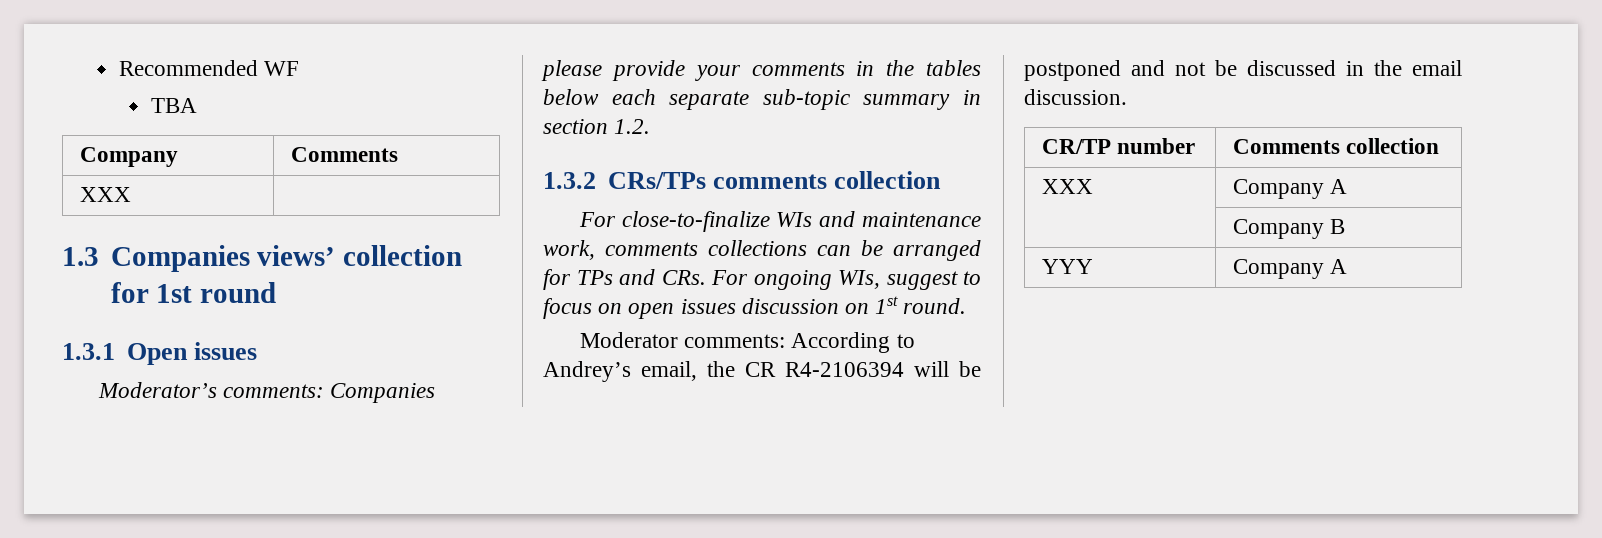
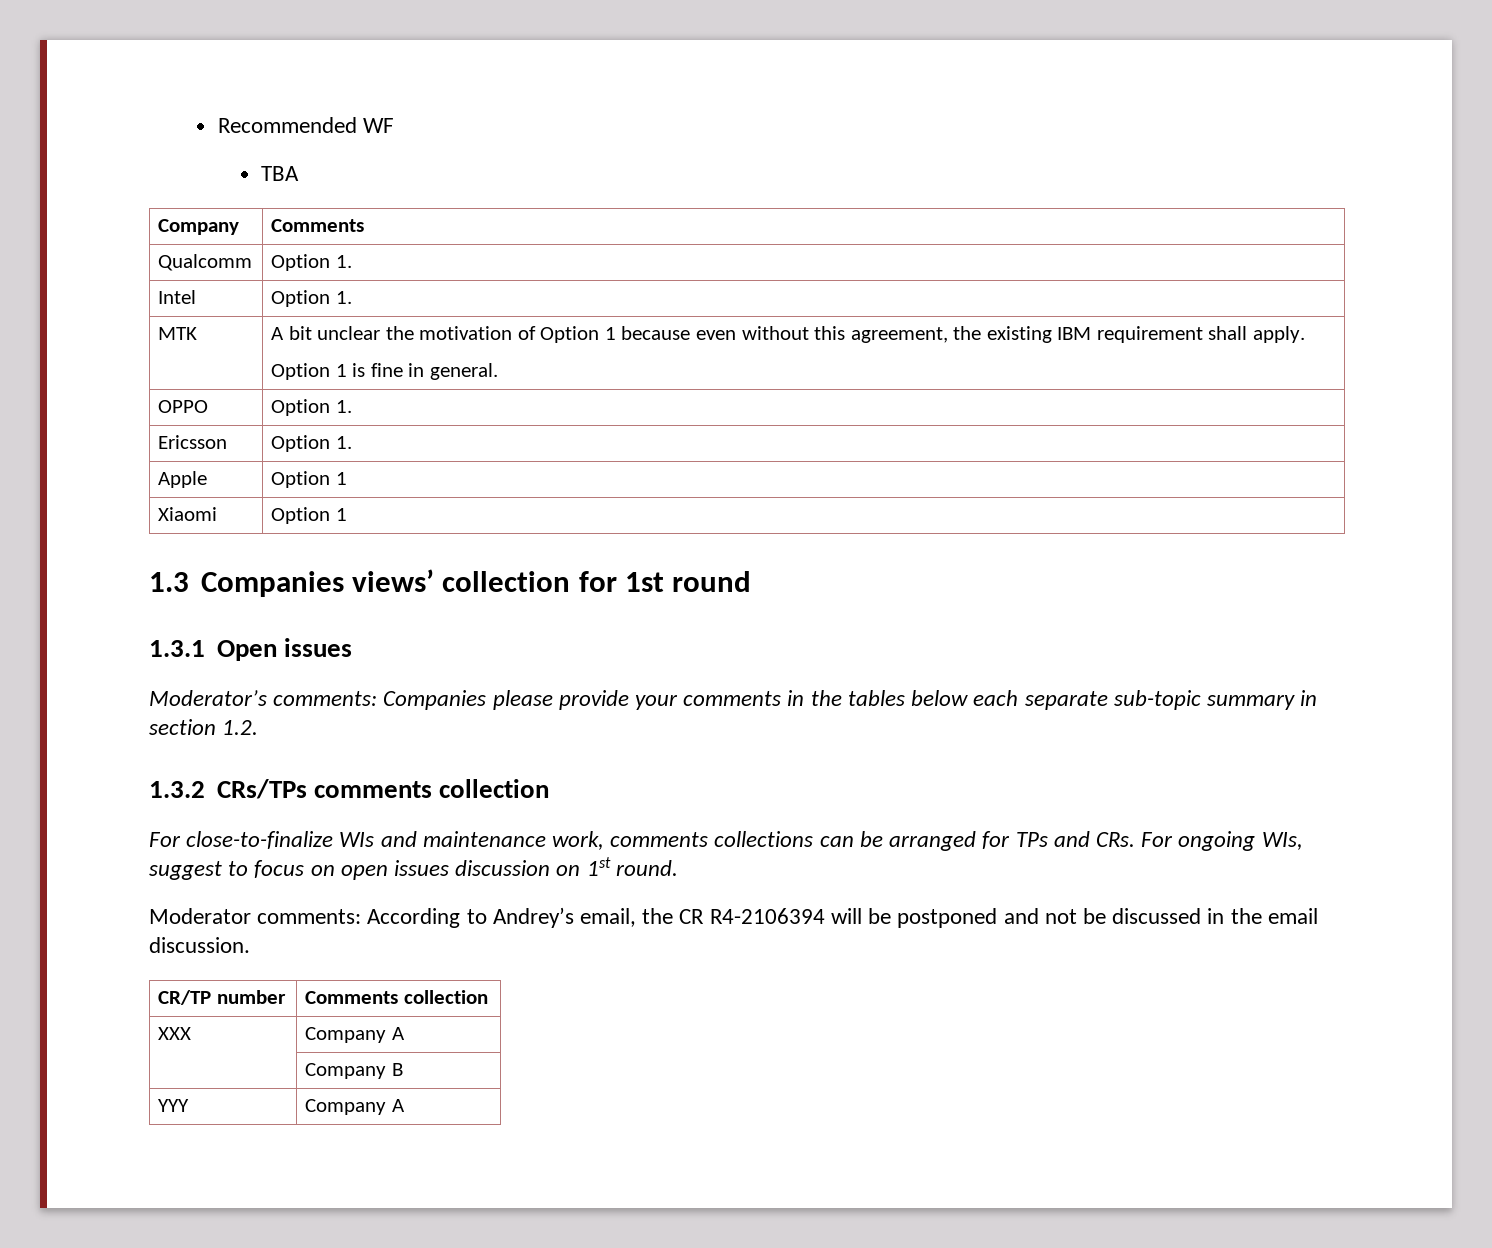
  Company | Comments
- XXX |
+ Qualcomm | Option 1.
+ Intel | Option 1.
+ MTK | A bit unclear the motivation of Option 1 because even without this agreement, the existing IBM requirement shall apply.
+ Option 1 is fine in general.
+ OPPO | Option 1.
+ Ericsson | Option 1.
+ Apple | Option 1
+ Xiaomi | Option 1

